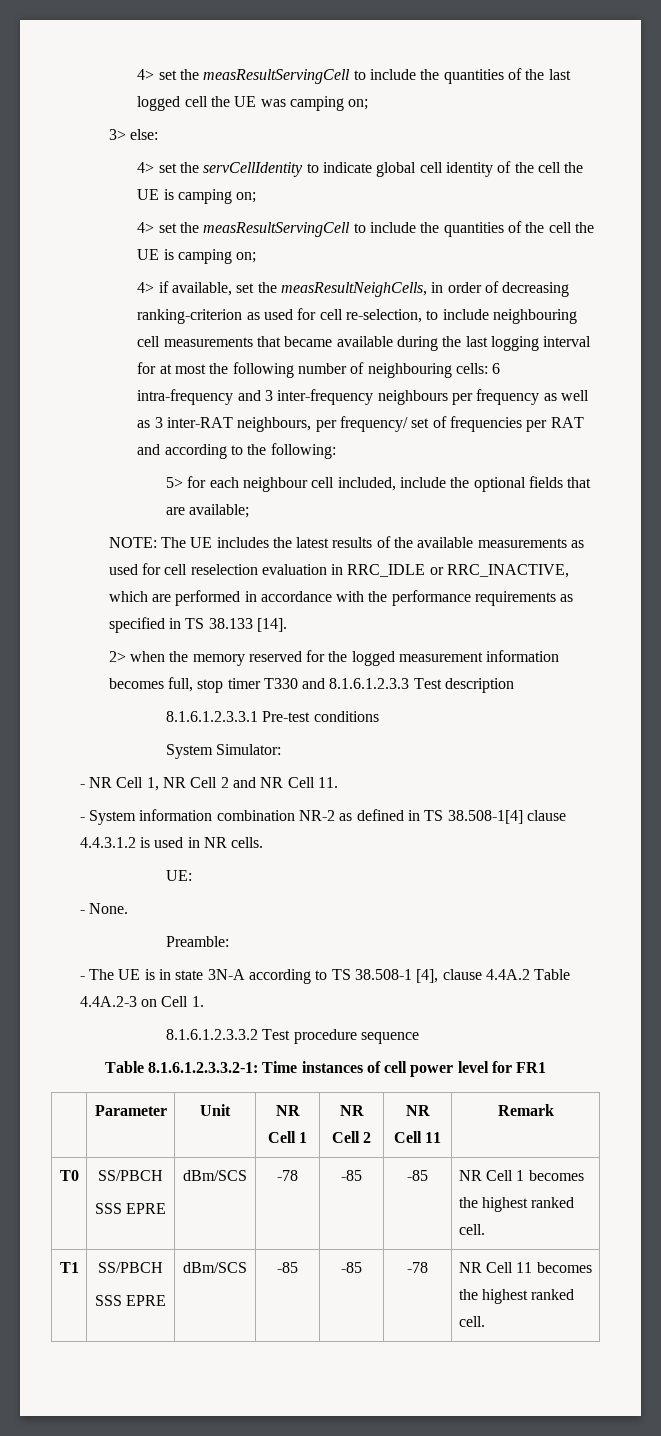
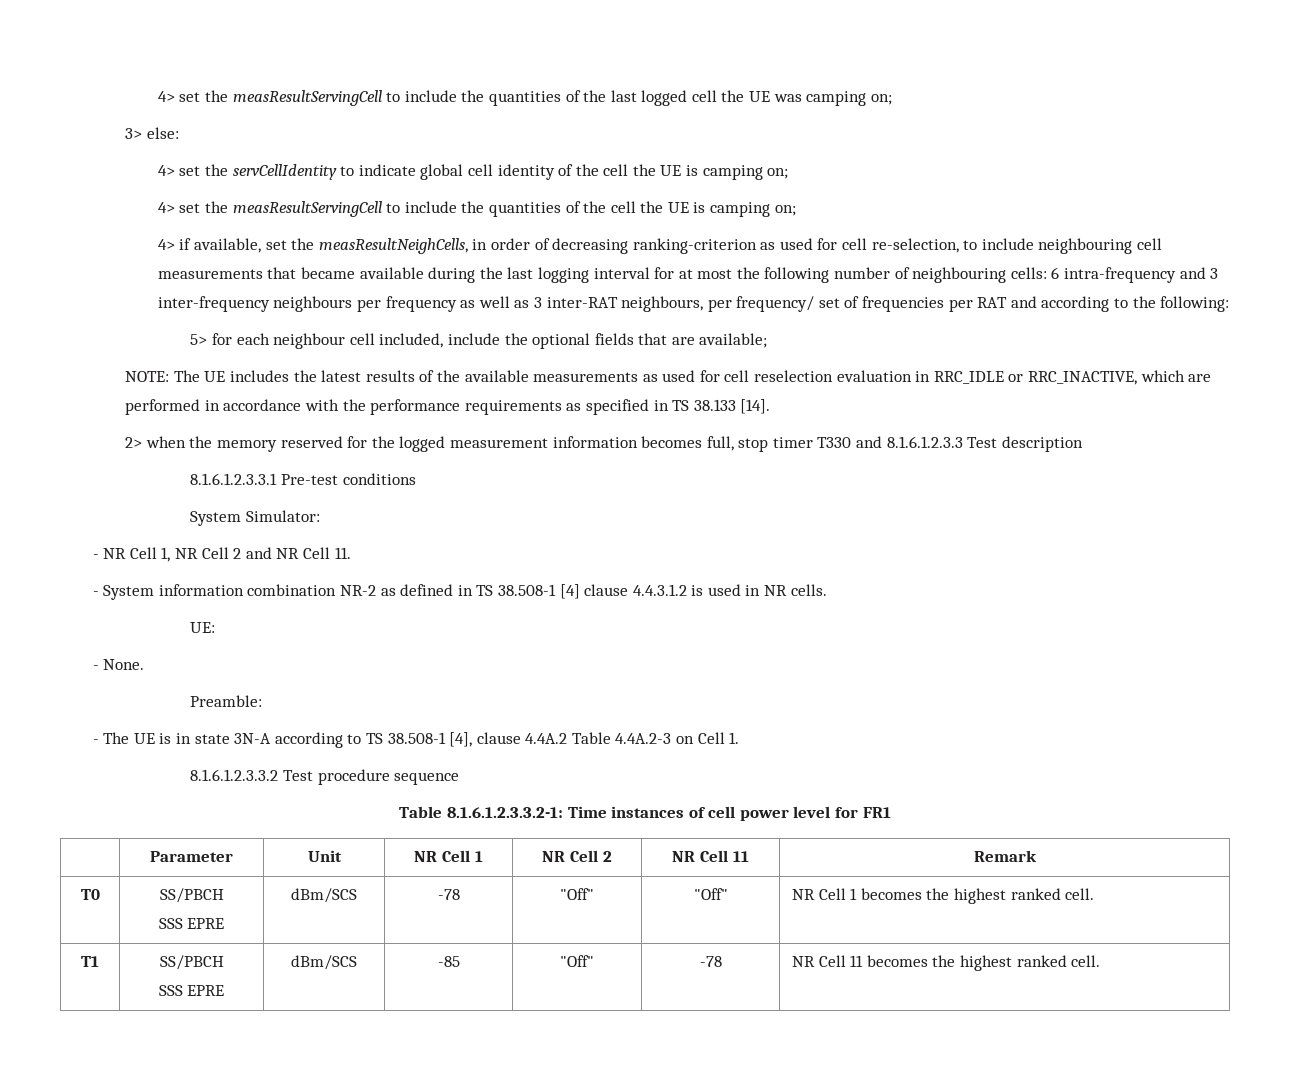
- - System information combination NR-2 as defined in TS 38.508-1[4] clause 4.4.3.1.2 is used in NR cells.
+ - System information combination NR-2 as defined in TS 38.508-1 [4] clause 4.4.3.1.2 is used in NR cells.
  T0 | SS/PBCH
- SSS EPRE | dBm/SCS | -78 | -85 | -85 | NR Cell 1 becomes the highest ranked cell.
+ SSS EPRE | dBm/SCS | -78 | "Off" | "Off" | NR Cell 1 becomes the highest ranked cell.
  T1 | SS/PBCH
- SSS EPRE | dBm/SCS | -85 | -85 | -78 | NR Cell 11 becomes the highest ranked cell.
+ SSS EPRE | dBm/SCS | -85 | "Off" | -78 | NR Cell 11 becomes the highest ranked cell.

